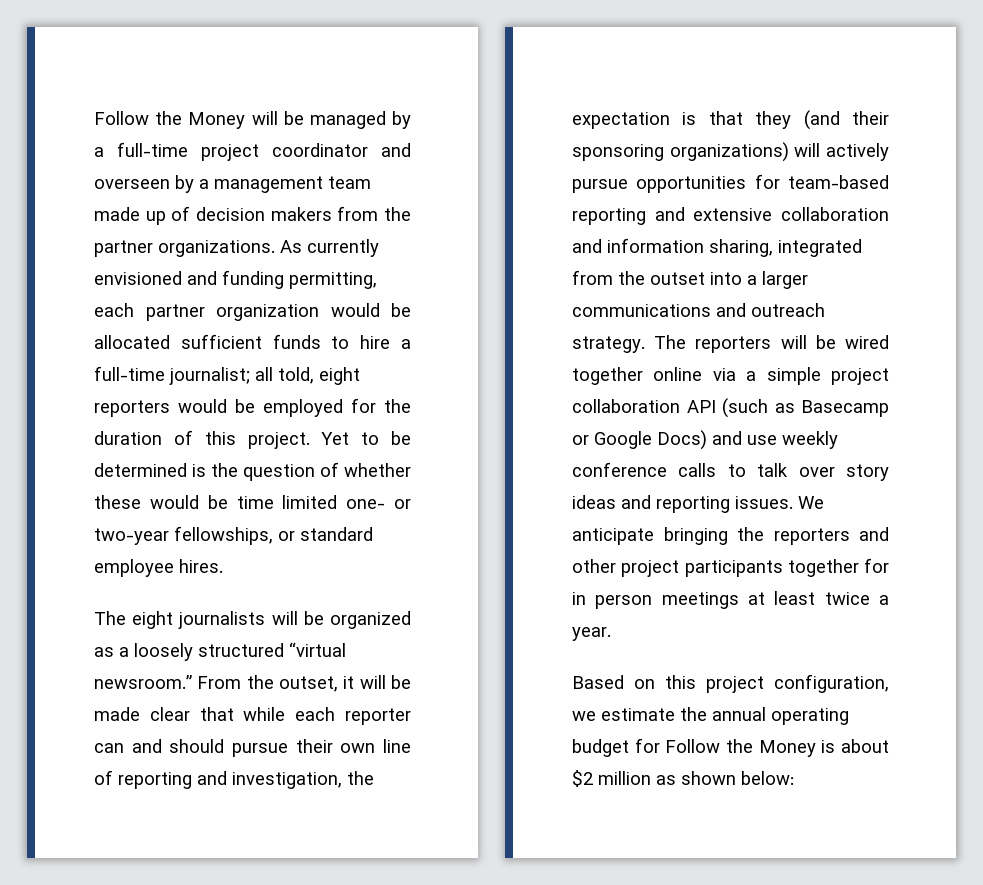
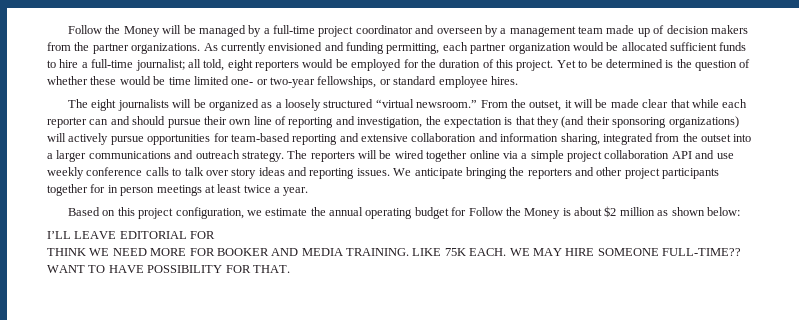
- The reporters will be wired together online via a simple project collaboration API (such as Basecamp or Google Docs) and use weekly conference calls to talk over story ideas and reporting issues.
+ The reporters will be wired together online via a simple project collaboration API and use weekly conference calls to talk over story ideas and reporting issues.
+ I’LL LEAVE EDITORIAL FOR
+ THINK WE NEED MORE FOR BOOKER AND MEDIA TRAINING. LIKE 75K EACH. WE MAY HIRE SOMEONE FULL-TIME?? WANT TO HAVE POSSIBILITY FOR THAT.

